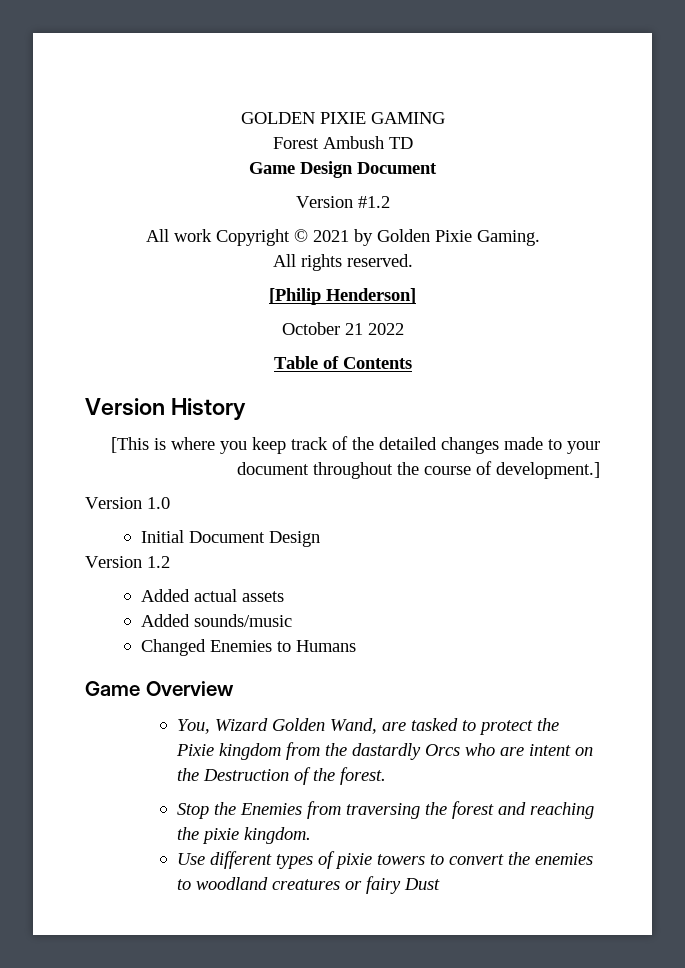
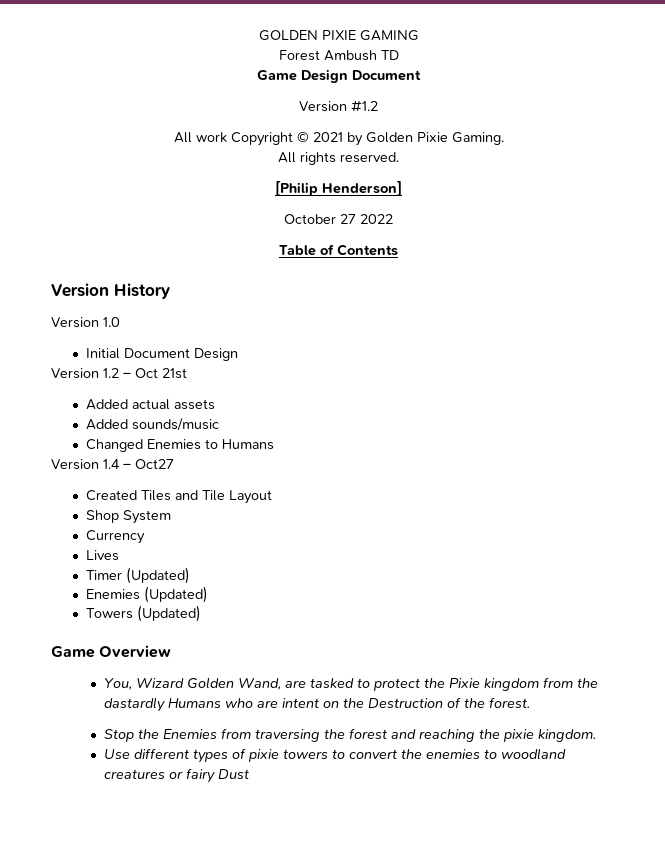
- October 21 2022
+ October 27 2022
- [This is where you keep track of the detailed changes made to your document throughout the course of development.]
- Version 1.2
+ Version 1.2 – Oct 21st
+ Version 1.4 – Oct27
+ Created Tiles and Tile Layout
+ Shop System
+ Currency
+ Lives
+ Timer (Updated)
+ Enemies (Updated)
+ Towers (Updated)
- You, Wizard Golden Wand, are tasked to protect the Pixie kingdom from the dastardly Orcs who are intent on the Destruction of the forest.
+ You, Wizard Golden Wand, are tasked to protect the Pixie kingdom from the dastardly Humans who are intent on the Destruction of the forest.

